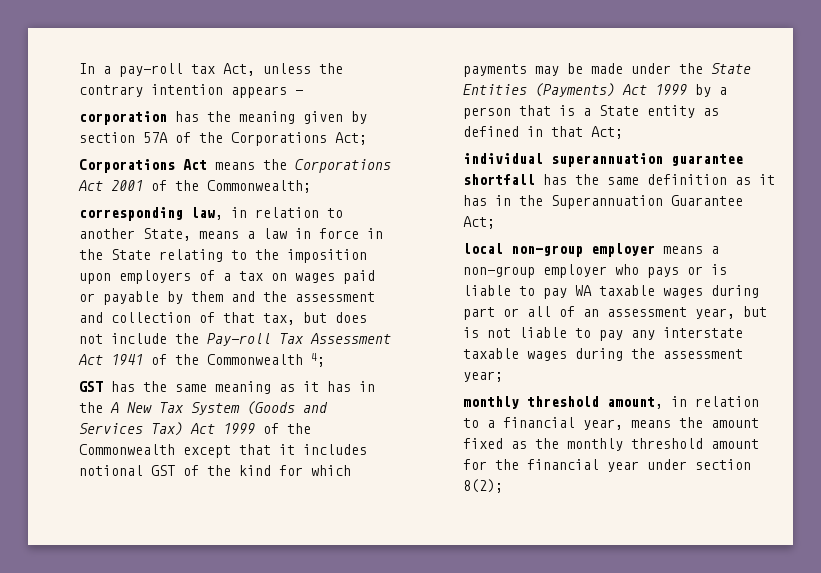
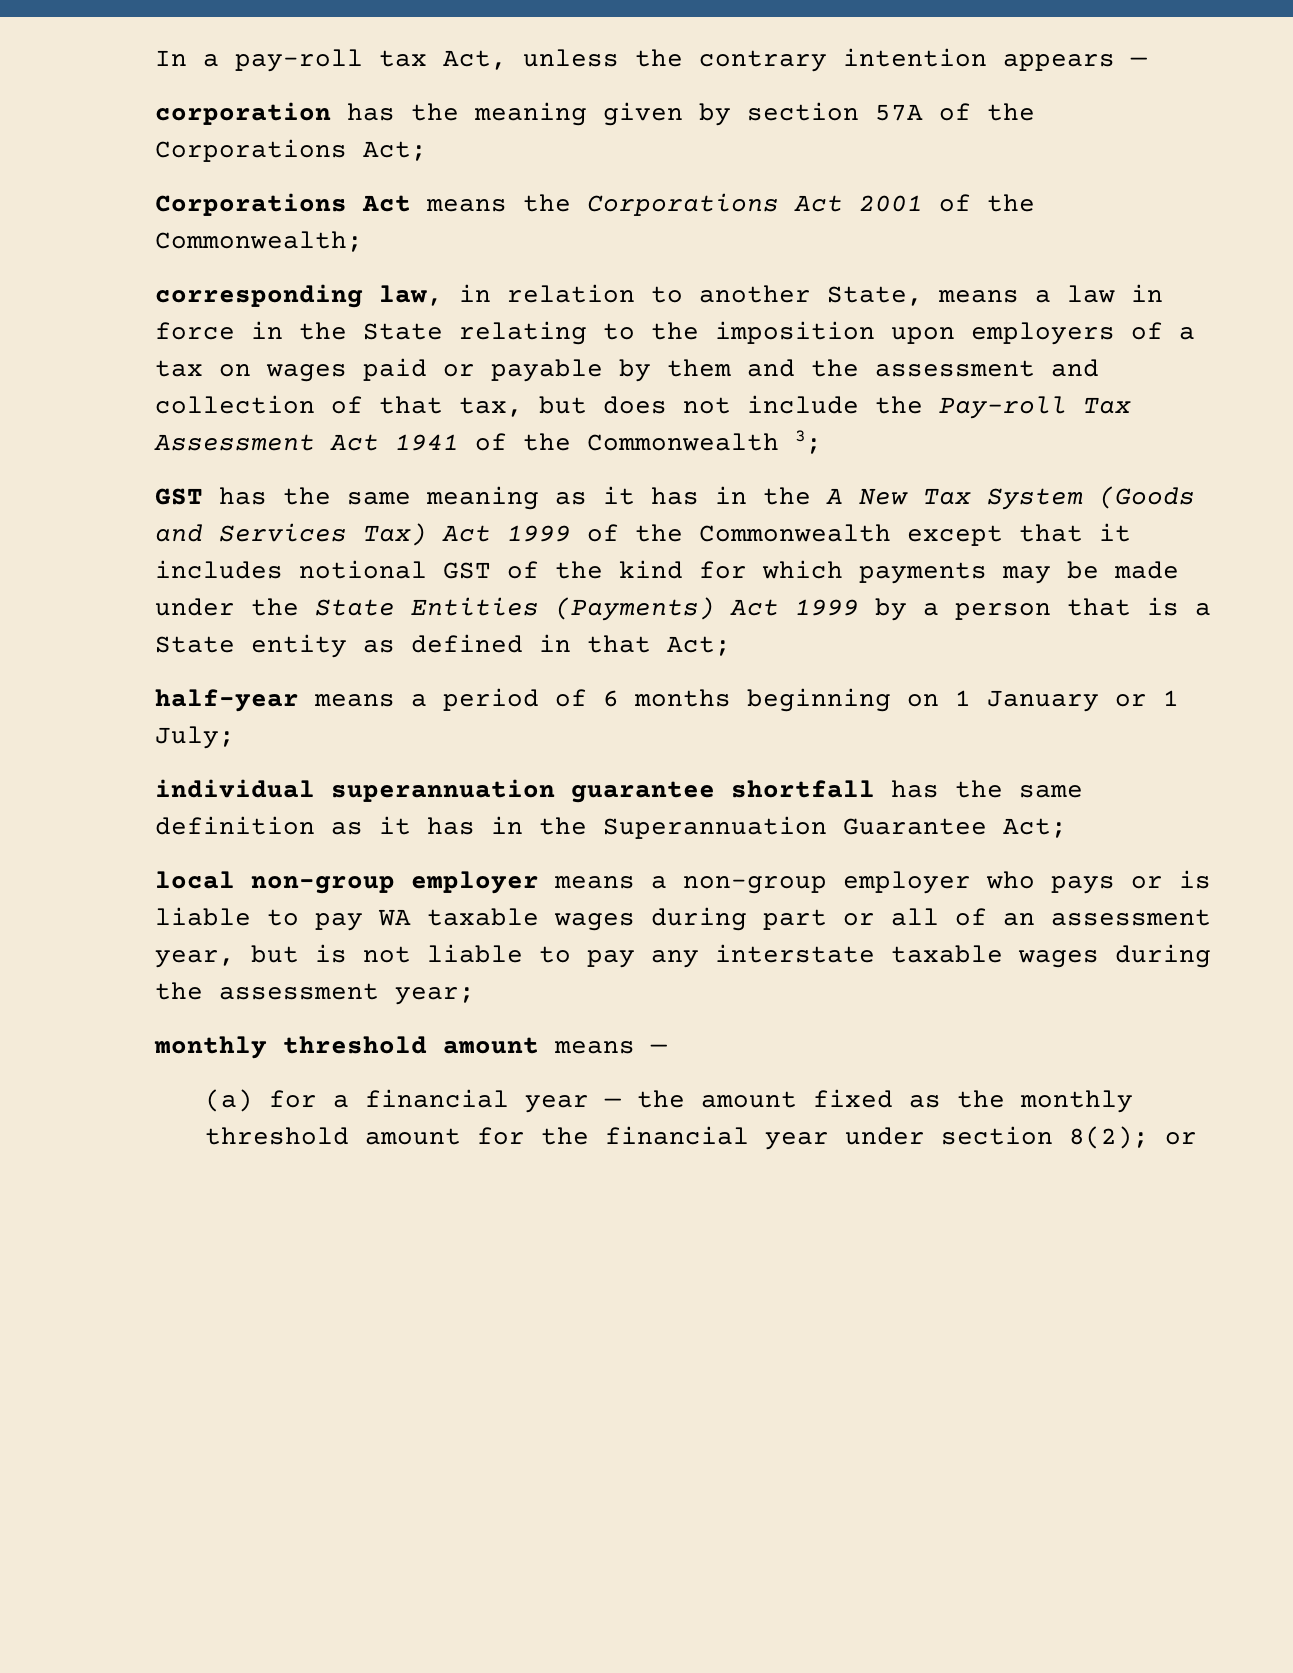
- corresponding law, in relation to another State, means a law in force in the State relating to the imposition upon employers of a tax on wages paid or payable by them and the assessment and collection of that tax, but does not include the Pay-roll Tax Assessment Act 1941 of the Commonwealth 4;
+ corresponding law, in relation to another State, means a law in force in the State relating to the imposition upon employers of a tax on wages paid or payable by them and the assessment and collection of that tax, but does not include the Pay-roll Tax Assessment Act 1941 of the Commonwealth 3;
+ half-year means a period of 6 months beginning on 1 January or 1 July;
- monthly threshold amount, in relation to a financial year, means the amount fixed as the monthly threshold amount for the financial year under section 8(2);
+ monthly threshold amount means —
+ (a) for a financial year — the amount fixed as the monthly threshold amount for the financial year under section 8(2); or

